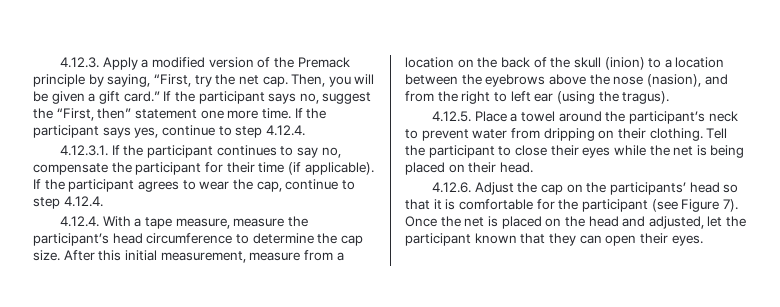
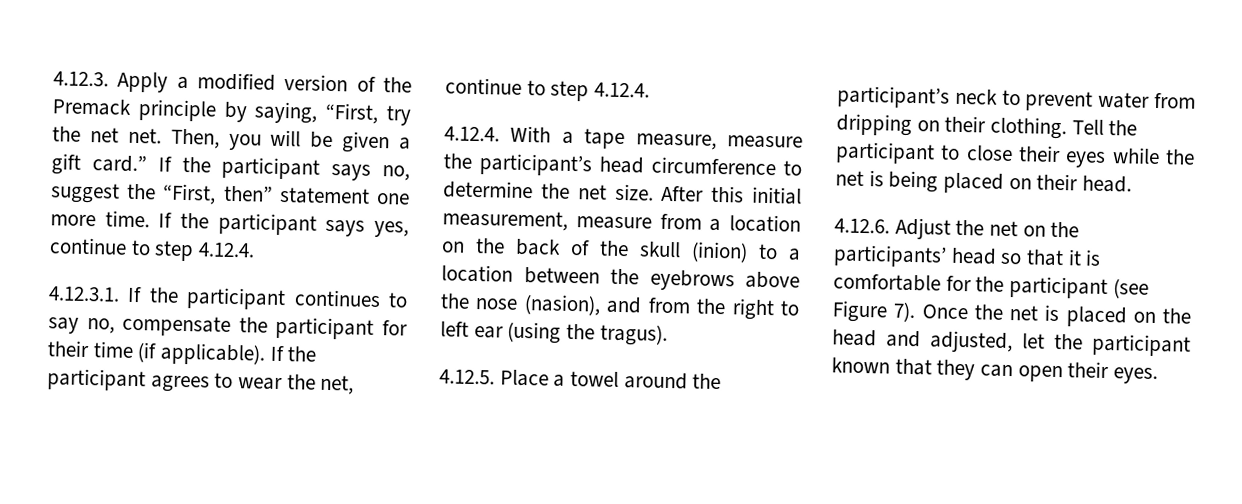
- 4.12.3. Apply a modified version of the Premack principle by saying, “First, try the net cap.
+ 4.12.3. Apply a modified version of the Premack principle by saying, “First, try the net net.
- If the participant agrees to wear the cap, continue to step 4.12.4.
+ If the participant agrees to wear the net, continue to step 4.12.4.
- 4.12.4. With a tape measure, measure the participant’s head circumference to determine the cap size.
+ 4.12.4. With a tape measure, measure the participant’s head circumference to determine the net size.
- 4.12.6. Adjust the cap on the participants’ head so that it is comfortable for the participant (see Figure 7).
+ 4.12.6. Adjust the net on the participants’ head so that it is comfortable for the participant (see Figure 7).

